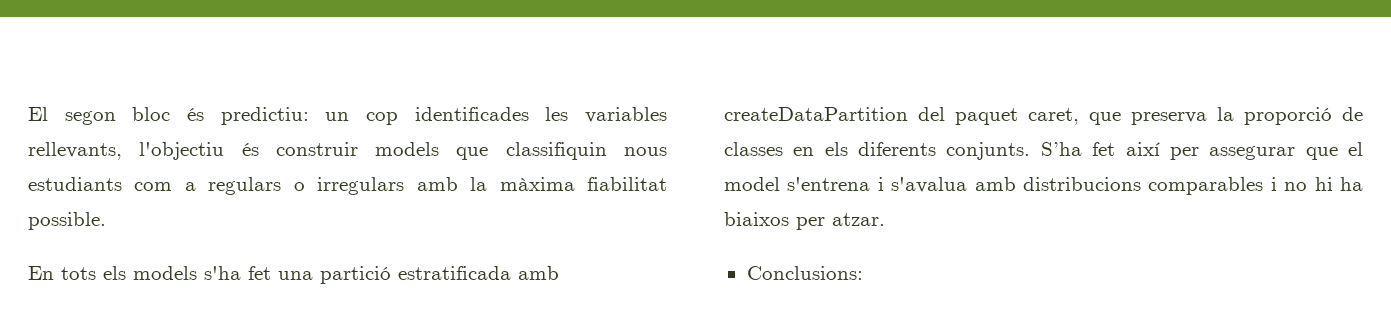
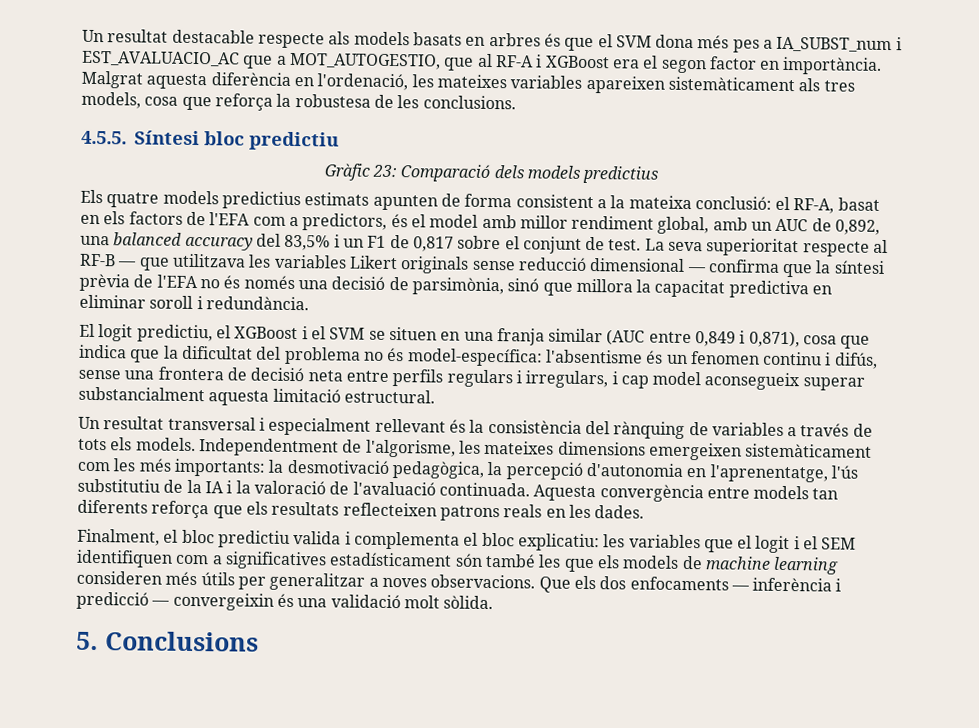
- El segon bloc és predictiu: un cop identificades les variables rellevants, l'objectiu és construir models que classifiquin nous estudiants com a regulars o irregulars amb la màxima fiabilitat possible.
- En tots els models s'ha fet una partició estratificada amb createDataPartition del paquet caret, que preserva la proporció de classes en els diferents conjunts. S’ha fet així per assegurar que el model s'entrena i s'avalua amb distribucions comparables i no hi ha biaixos per atzar.
- Conclusions:
+ Un resultat destacable respecte als models basats en arbres és que el SVM dona més pes a IA_SUBST_num i EST_AVALUACIO_AC que a MOT_AUTOGESTIO, que al RF-A i XGBoost era el segon factor en importància. Malgrat aquesta diferència en l'ordenació, les mateixes variables apareixen sistemàticament als tres models, cosa que reforça la robustesa de les conclusions.
+ 4.5.5. Síntesi bloc predictiu
+ Gràfic 23: Comparació dels models predictius
+ Els quatre models predictius estimats apunten de forma consistent a la mateixa conclusió: el RF-A, basat en els factors de l'EFA com a predictors, és el model amb millor rendiment global, amb un AUC de 0,892, una balanced accuracy del 83,5% i un F1 de 0,817 sobre el conjunt de test. La seva superioritat respecte al RF-B — que utilitzava les variables Likert originals sense reducció dimensional — confirma que la síntesi prèvia de l'EFA no és només una decisió de parsimònia, sinó que millora la capacitat predictiva en eliminar soroll i redundància.
+ El logit predictiu, el XGBoost i el SVM se situen en una franja similar (AUC entre 0,849 i 0,871), cosa que indica que la dificultat del problema no és model-específica: l'absentisme és un fenomen continu i difús, sense una frontera de decisió neta entre perfils regulars i irregulars, i cap model aconsegueix superar substancialment aquesta limitació estructural.
+ Un resultat transversal i especialment rellevant és la consistència del rànquing de variables a través de tots els models. Independentment de l'algorisme, les mateixes dimensions emergeixen sistemàticament com les més importants: la desmotivació pedagògica, la percepció d'autonomia en l'aprenentatge, l'ús substitutiu de la IA i la valoració de l'avaluació continuada. Aquesta convergència entre models tan diferents reforça que els resultats reflecteixen patrons reals en les dades.
+ Finalment, el bloc predictiu valida i complementa el bloc explicatiu: les variables que el logit i el SEM identifiquen com a significatives estadísticament són també les que els models de machine learning consideren més útils per generalitzar a noves observacions. Que els dos enfocaments — inferència i predicció — convergeixin és una validació molt sòlida.
+ 5. Conclusions

